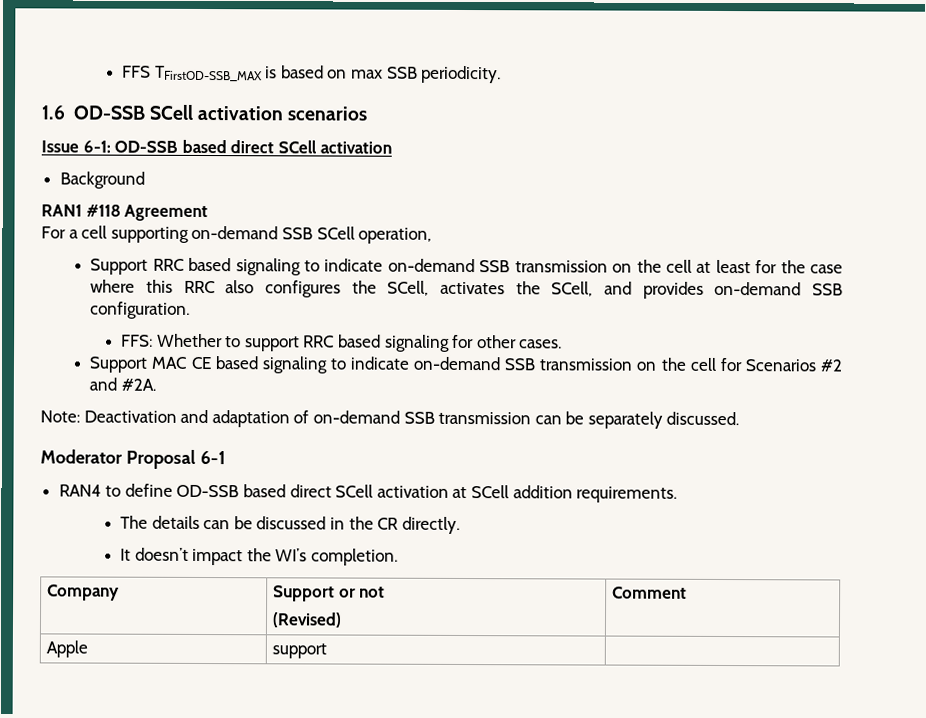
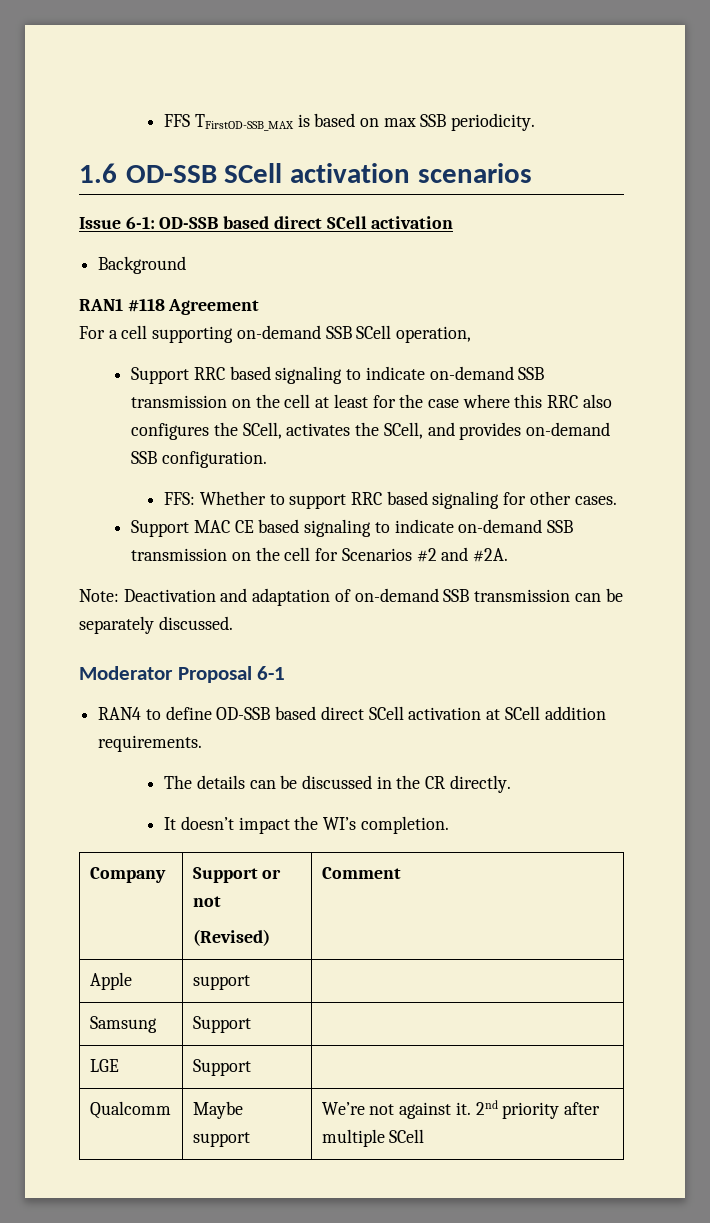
+ Samsung | Support |
+ LGE | Support |
+ Qualcomm | Maybe support | We’re not against it. 2nd priority after multiple SCell

